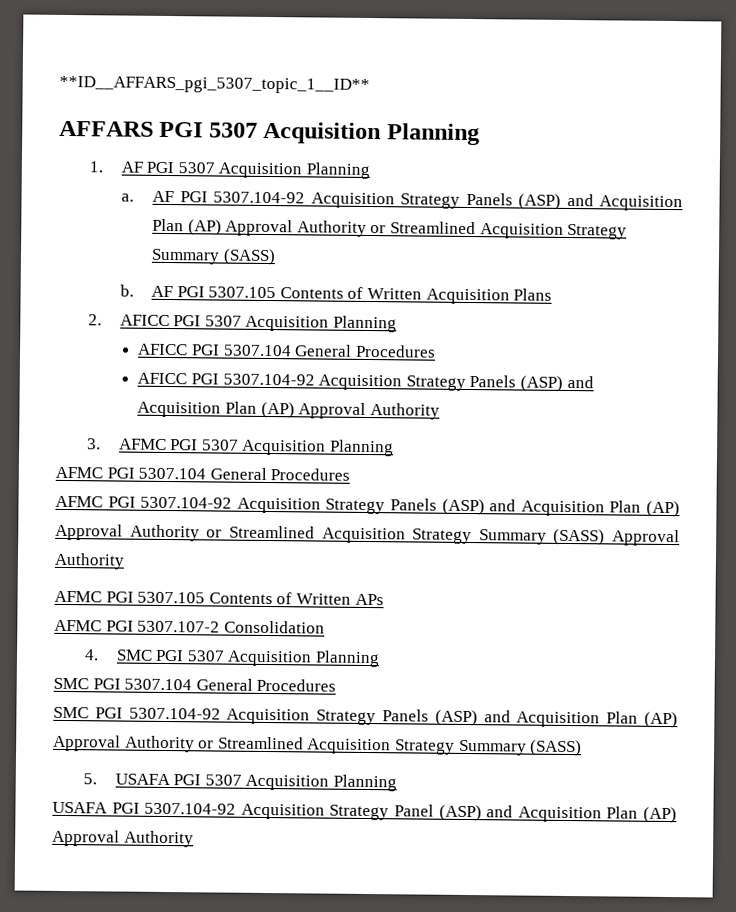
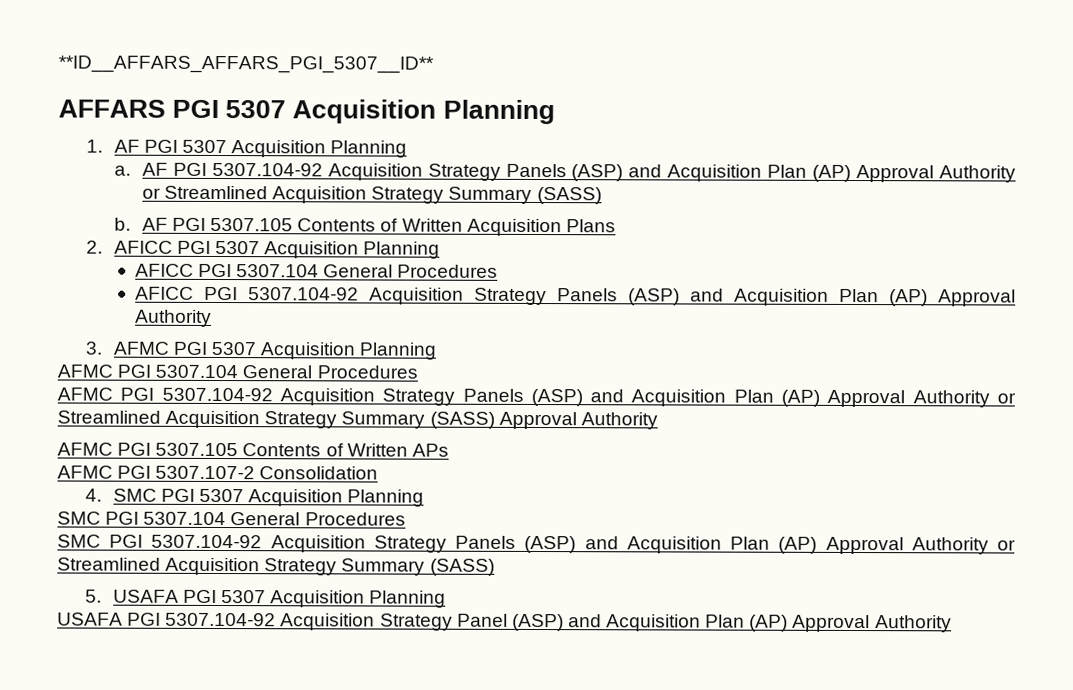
- **ID__AFFARS_pgi_5307_topic_1__ID**
+ **ID__AFFARS_AFFARS_PGI_5307__ID**

